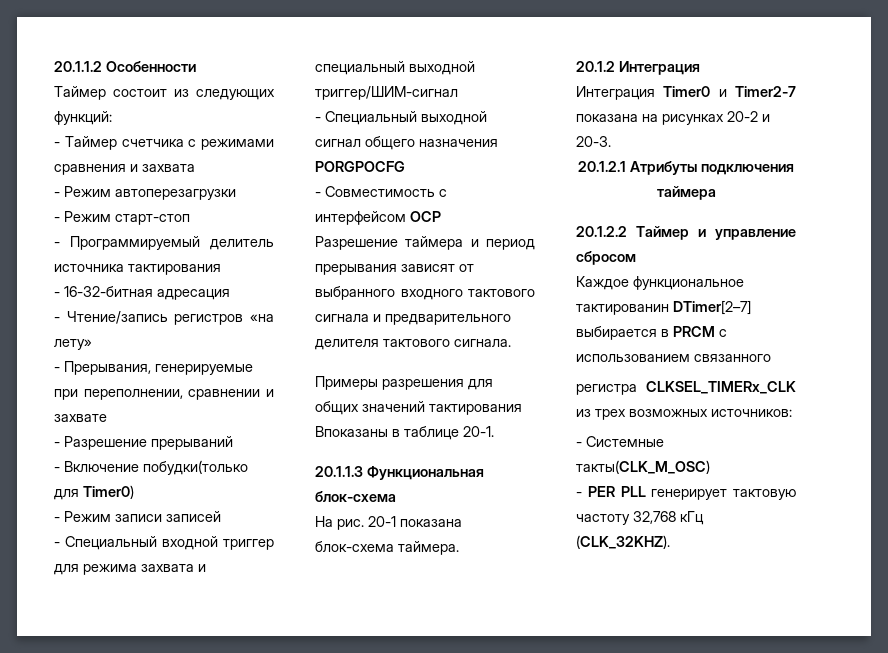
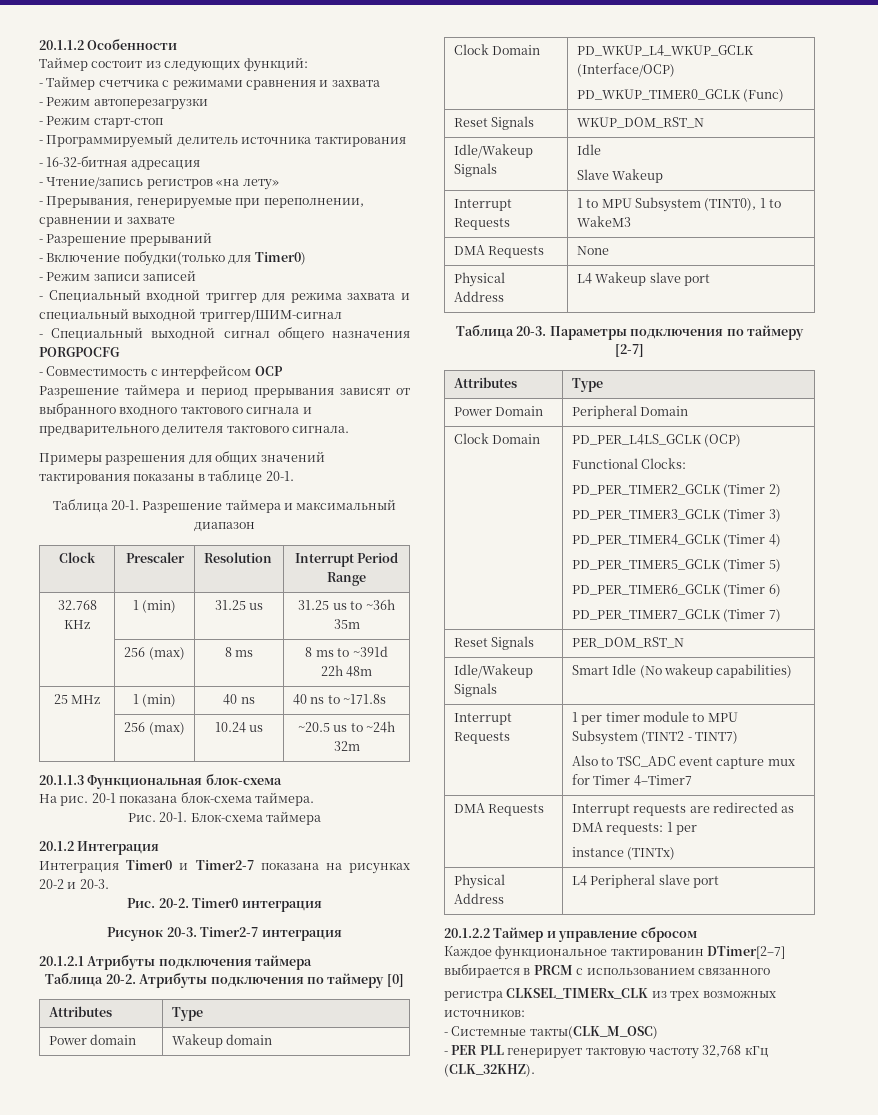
- Примеры разрешения для общих значений тактирования Впоказаны в таблице 20-1.
+ Примеры разрешения для общих значений тактирования показаны в таблице 20-1.
+ Таблица 20-1. Разрешение таймера и максимальный диапазон
+ Clock | Prescaler | Resolution | Interrupt Period Range
+ 32.768 KHz | 1 (min) | 31.25 us | 31.25 us to ~36h 35m
+ | 256 (max) | 8 ms | 8 ms to ~391d 22h 48m
+ 25 MHz | 1 (min) | 40 ns | 40 ns to ~171.8s
+ | 256 (max) | 10.24 us | ~20.5 us to ~24h 32m
+ Рис. 20-1. Блок-схема таймера
+ Рис. 20-2. Timer0 интеграция
+ Рисунок 20-3. Timer2-7 интеграция
  20.1.2.1 Атрибуты подключения таймера
+ Таблица 20-2. Атрибуты подключения по таймеру [0]
+ Attributes | Type
+ Power domain | Wakeup domain
+ Clock Domain | PD_WKUP_L4_WKUP_GCLK (Interface/OCP)
+ PD_WKUP_TIMER0_GCLK (Func)
+ Reset Signals | WKUP_DOM_RST_N
+ Idle/Wakeup Signals | Idle
+ Slave Wakeup
+ Interrupt Requests | 1 to MPU Subsystem (TINT0), 1 to WakeM3
+ DMA Requests | None
+ Physical Address | L4 Wakeup slave port
+ Таблица 20-3. Параметры подключения по таймеру [2-7]
+ Attributes | Type
+ Power Domain | Peripheral Domain
+ Clock Domain | PD_PER_L4LS_GCLK (OCP)
+ Functional Clocks:
+ PD_PER_TIMER2_GCLK (Timer 2)
+ PD_PER_TIMER3_GCLK (Timer 3)
+ PD_PER_TIMER4_GCLK (Timer 4)
+ PD_PER_TIMER5_GCLK (Timer 5)
+ PD_PER_TIMER6_GCLK (Timer 6)
+ PD_PER_TIMER7_GCLK (Timer 7)
+ Reset Signals | PER_DOM_RST_N
+ Idle/Wakeup Signals | Smart Idle (No wakeup capabilities)
+ Interrupt Requests | 1 per timer module to MPU Subsystem (TINT2 - TINT7)
+ Also to TSC_ADC event capture mux for Timer 4–Timer7
+ DMA Requests | Interrupt requests are redirected as DMA requests: 1 per
+ instance (TINTx)
+ Physical Address | L4 Peripheral slave port

